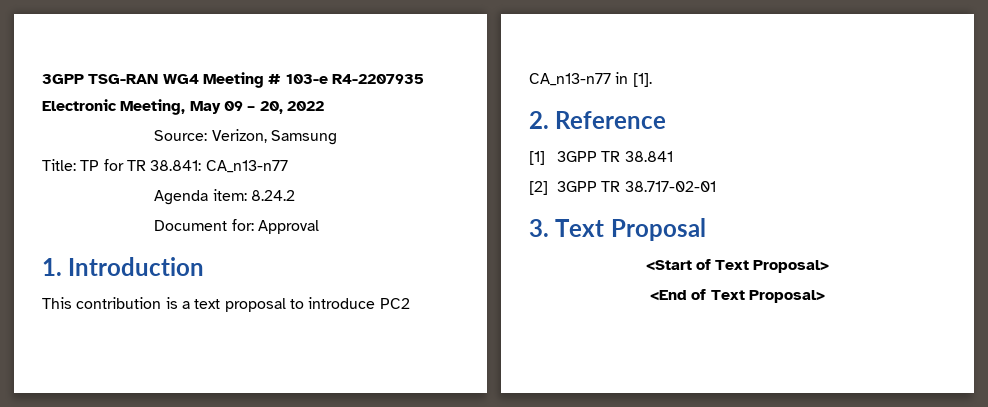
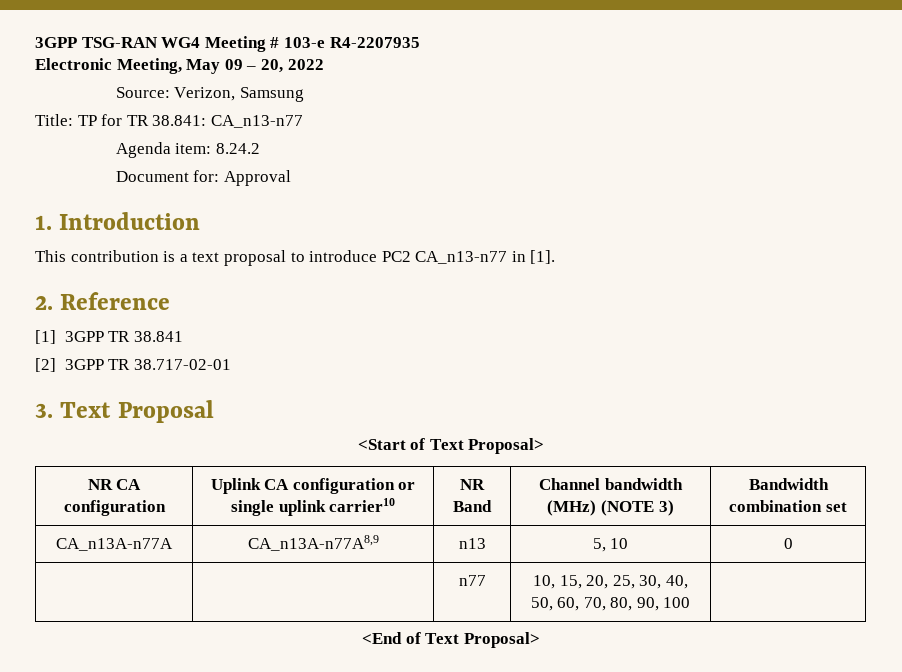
+ NR CA configuration | Uplink CA configuration or single uplink carrier10 | NR Band | Channel bandwidth (MHz) (NOTE 3) | Bandwidth combination set
+ CA_n13A-n77A | CA_n13A-n77A8,9 | n13 | 5, 10 | 0
+ | | n77 | 10, 15, 20, 25, 30, 40, 50, 60, 70, 80, 90, 100 |

